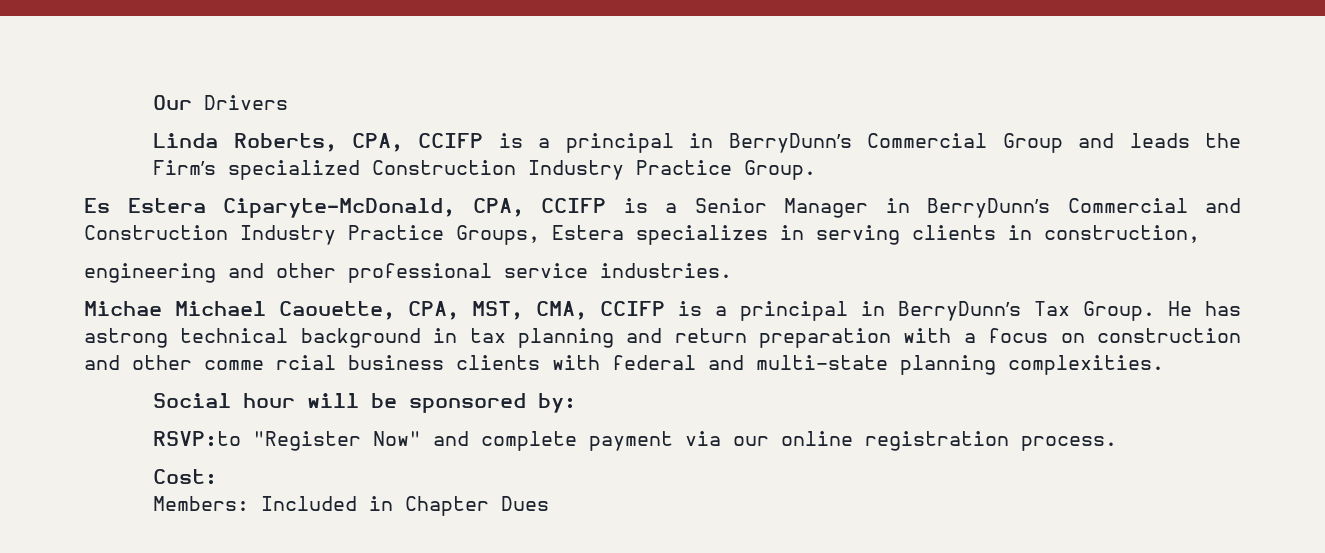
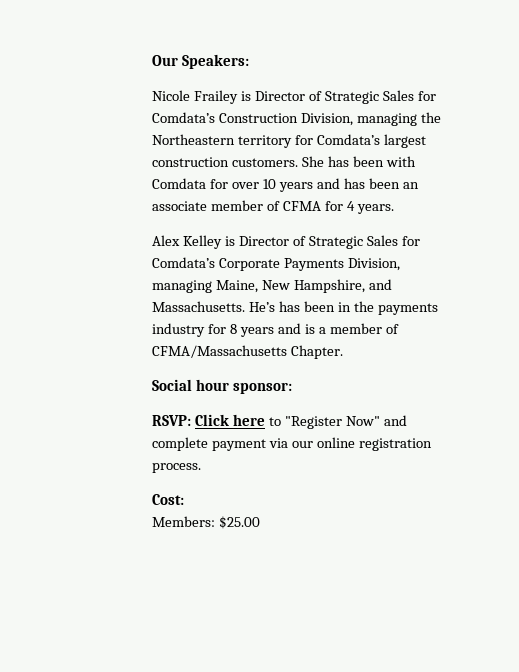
- Our Drivers
- Linda Roberts, CPA, CCIFP is a principal in BerryDunn’s Commercial Group and leads the Firm’s specialized Construction Industry Practice Group.
- Es Estera Ciparyte-McDonald, CPA, CCIFP is a Senior Manager in BerryDunn’s Commercial and Construction Industry Practice Groups, Estera specializes in serving clients in construction,
- engineering and other professional service industries.
- Michae Michael Caouette, CPA, MST, CMA, CCIFP is a principal in BerryDunn’s Tax Group. He has astrong technical background in tax planning and return preparation with a focus on construction and other comme rcial business clients with federal and multi-state planning complexities.
- Social hour will be sponsored by:
- RSVP:to "Register Now" and complete payment via our online registration process.
+ Our Speakers:
+ Nicole Frailey is Director of Strategic Sales for Comdata’s Construction Division, managing the Northeastern territory for Comdata’s largest construction customers. She has been with Comdata for over 10 years and has been an associate member of CFMA for 4 years.
+ Alex Kelley is Director of Strategic Sales for Comdata’s Corporate Payments Division, managing Maine, New Hampshire, and Massachusetts. He’s has been in the payments industry for 8 years and is a member of CFMA/Massachusetts Chapter.
+ Social hour sponsor:
+ RSVP: Click here to "Register Now" and complete payment via our online registration process.
- Members: Included in Chapter Dues
+ Members: $25.00

